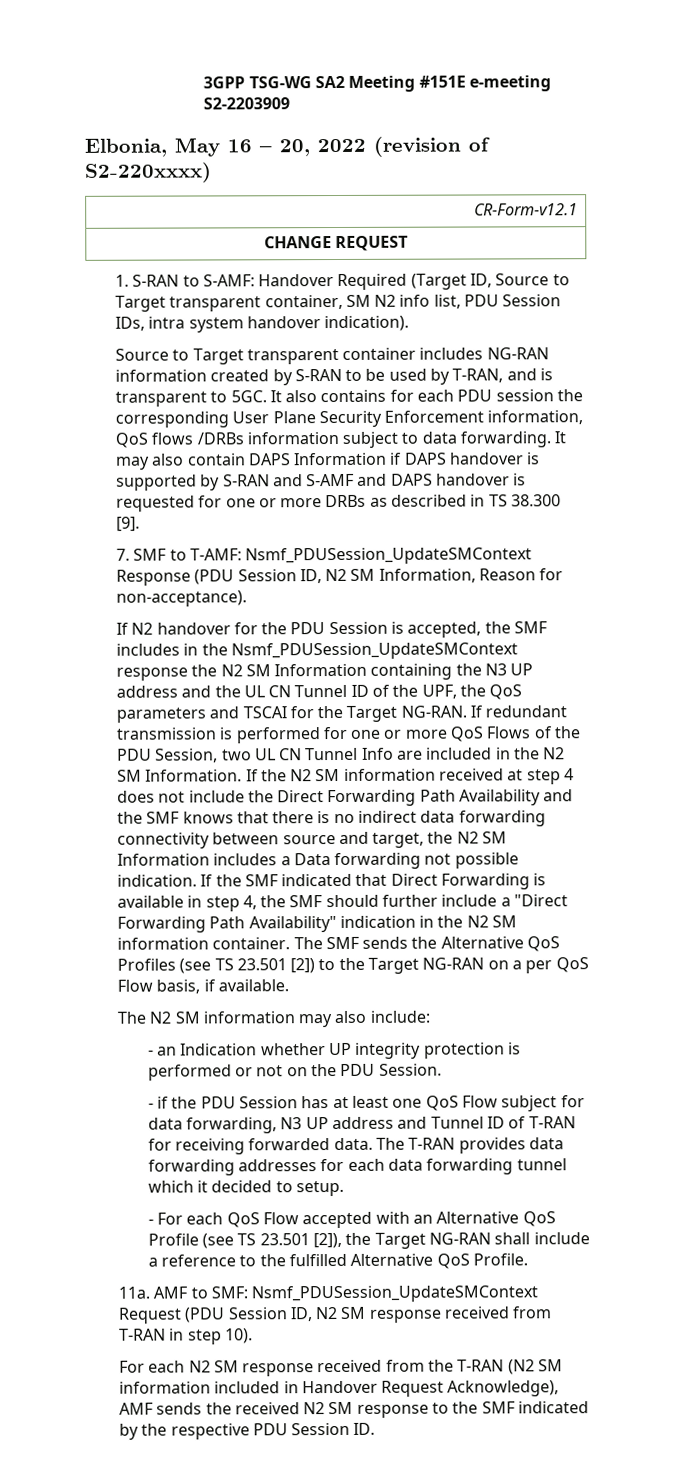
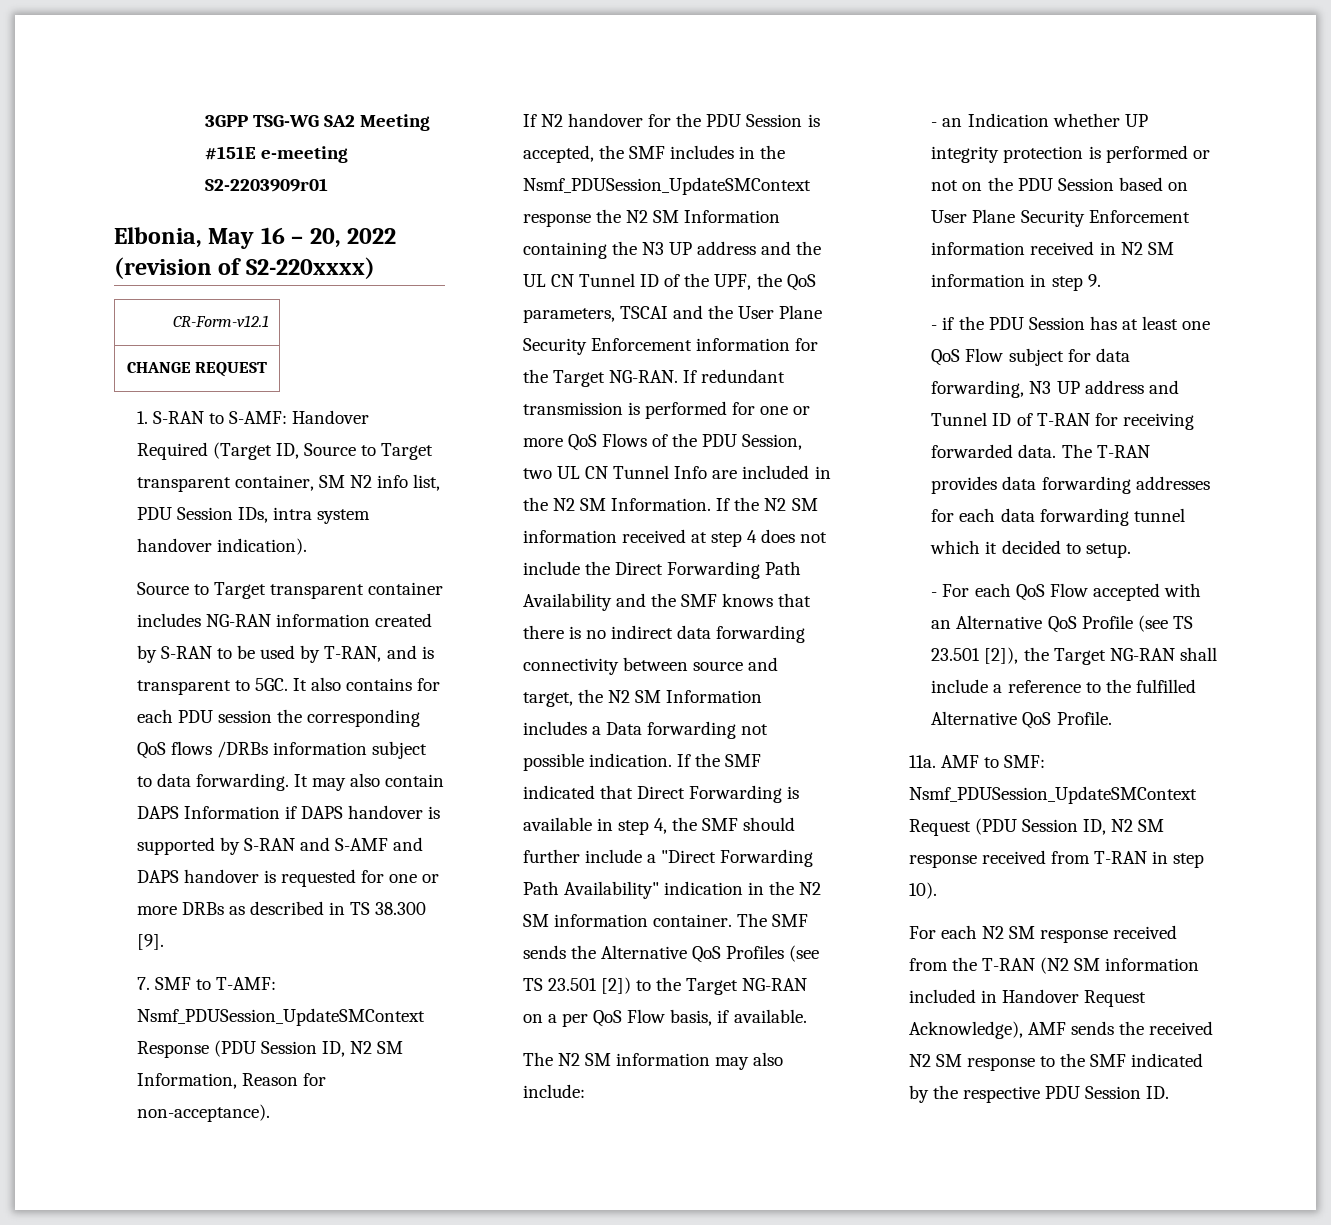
- 3GPP TSG-WG SA2 Meeting #151E e-meeting S2-2203909
+ 3GPP TSG-WG SA2 Meeting #151E e-meeting S2-2203909r01
- It also contains for each PDU session the corresponding User Plane Security Enforcement information, QoS flows /DRBs information subject to data forwarding.
+ It also contains for each PDU session the corresponding QoS flows /DRBs information subject to data forwarding.
- If N2 handover for the PDU Session is accepted, the SMF includes in the Nsmf_PDUSession_UpdateSMContext response the N2 SM Information containing the N3 UP address and the UL CN Tunnel ID of the UPF, the QoS parameters and TSCAI for the Target NG-RAN.
+ If N2 handover for the PDU Session is accepted, the SMF includes in the Nsmf_PDUSession_UpdateSMContext response the N2 SM Information containing the N3 UP address and the UL CN Tunnel ID of the UPF, the QoS parameters, TSCAI and the User Plane Security Enforcement information for the Target NG-RAN.
- - an Indication whether UP integrity protection is performed or not on the PDU Session.
+ - an Indication whether UP integrity protection is performed or not on the PDU Session based on User Plane Security Enforcement information received in N2 SM information in step 9.

